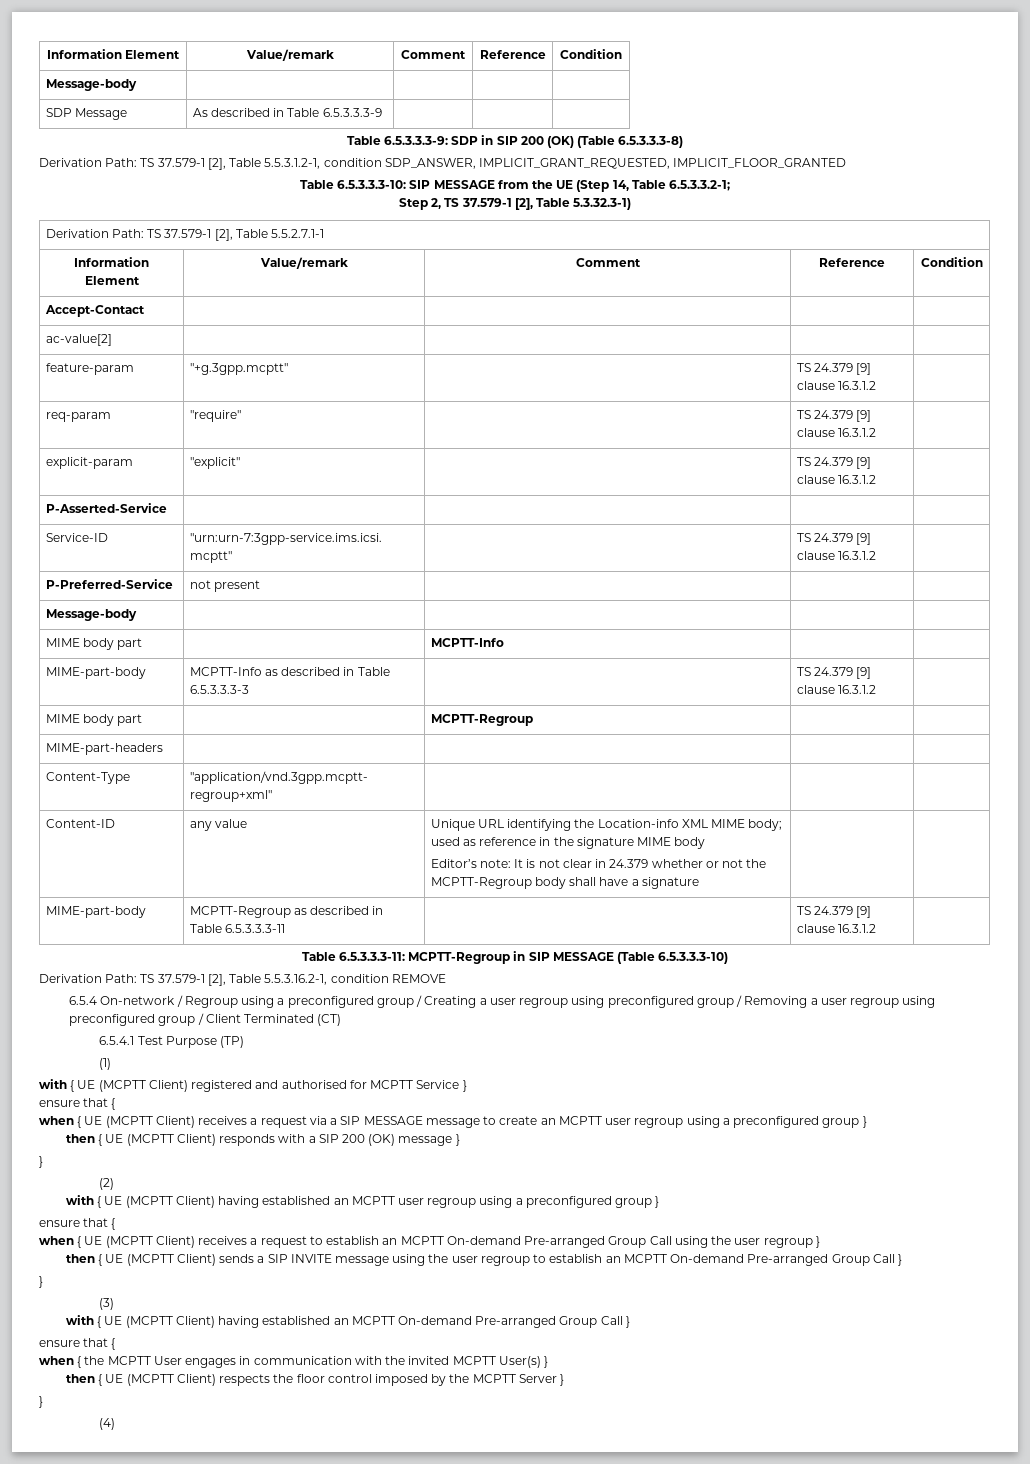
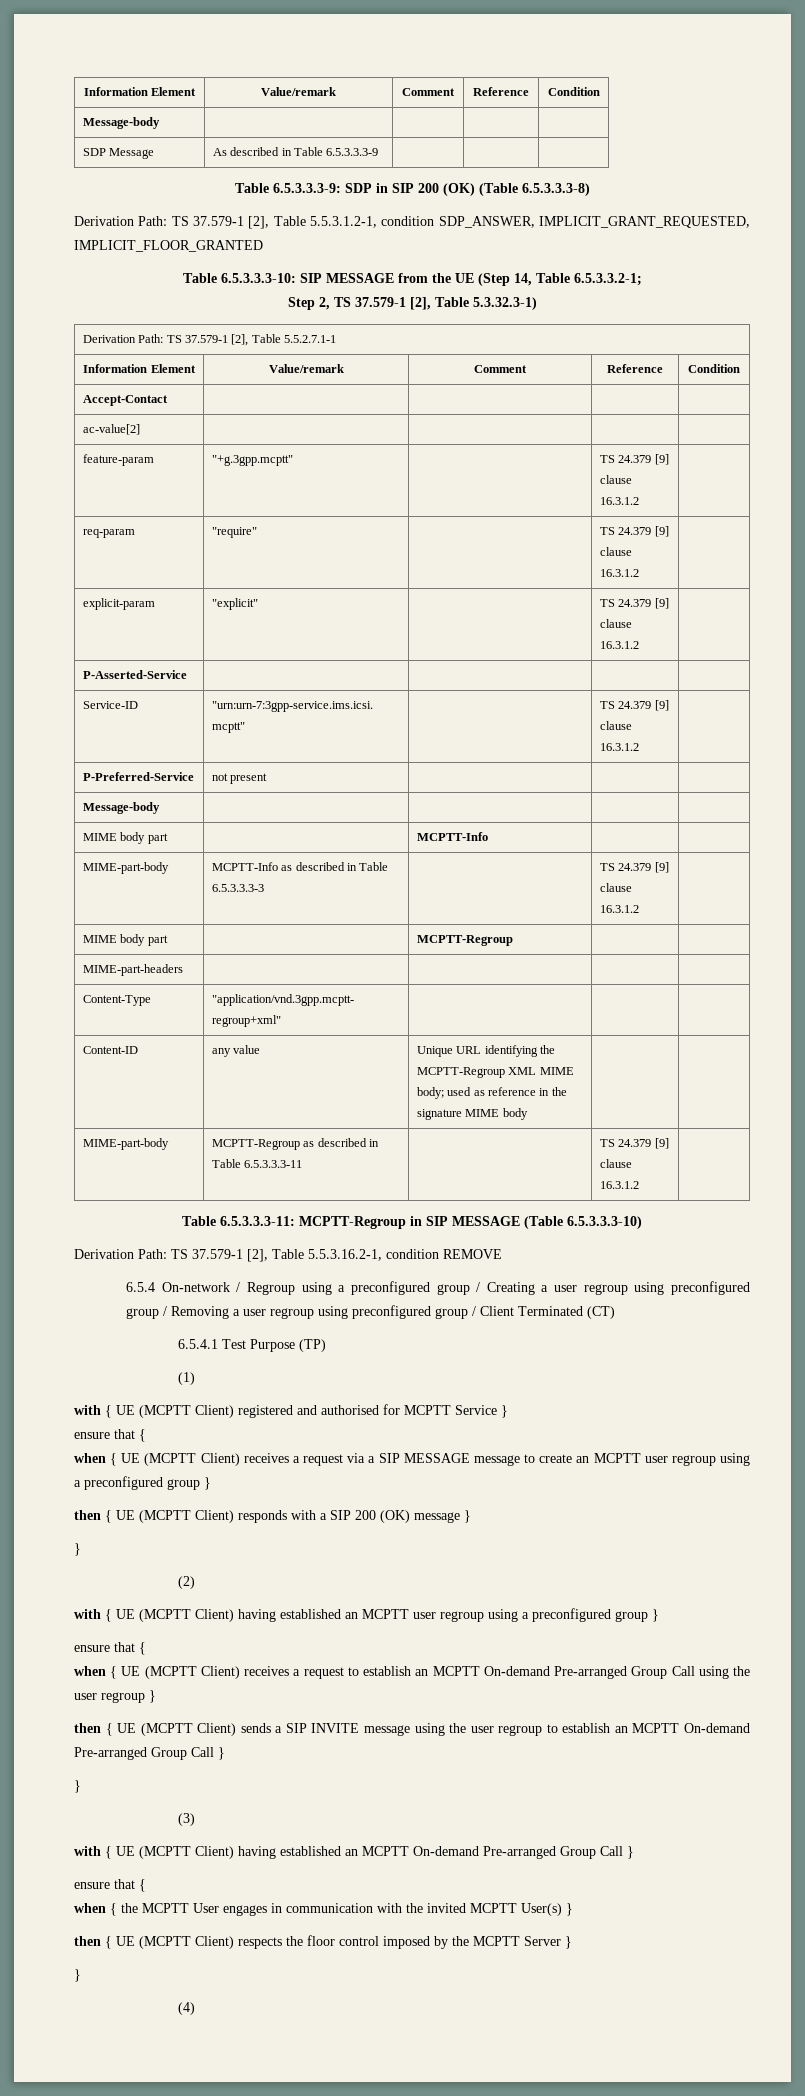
- Content-ID | any value | Unique URL identifying the Location-info XML MIME body; used as reference in the signature MIME body
- Editor’s note: It is not clear in 24.379 whether or not the MCPTT-Regroup body shall have a signature | |
+ Content-ID | any value | Unique URL identifying the MCPTT-Regroup XML MIME body; used as reference in the signature MIME body | |

